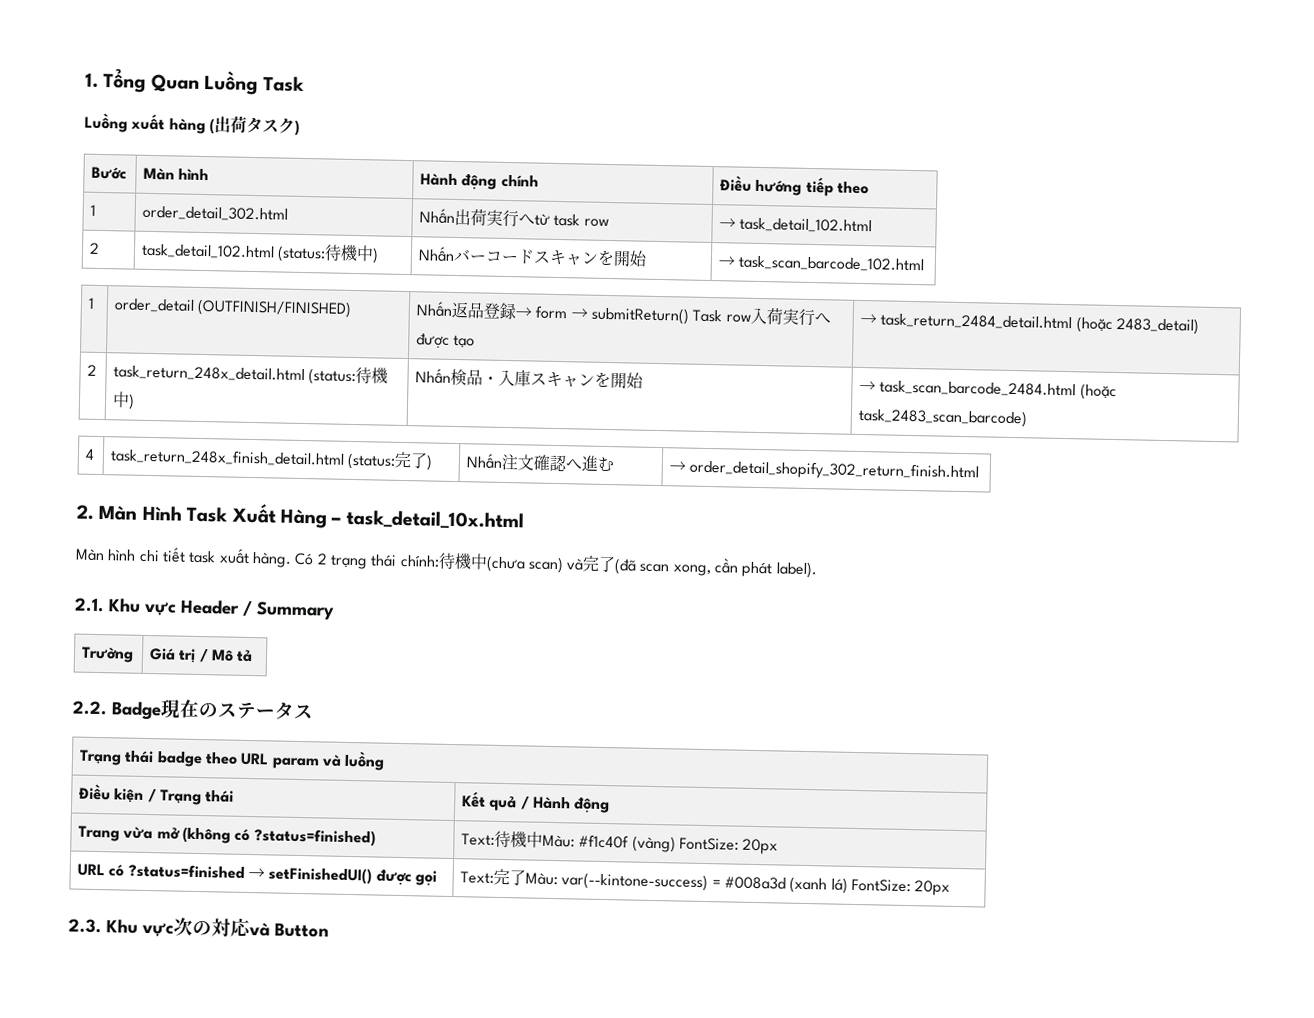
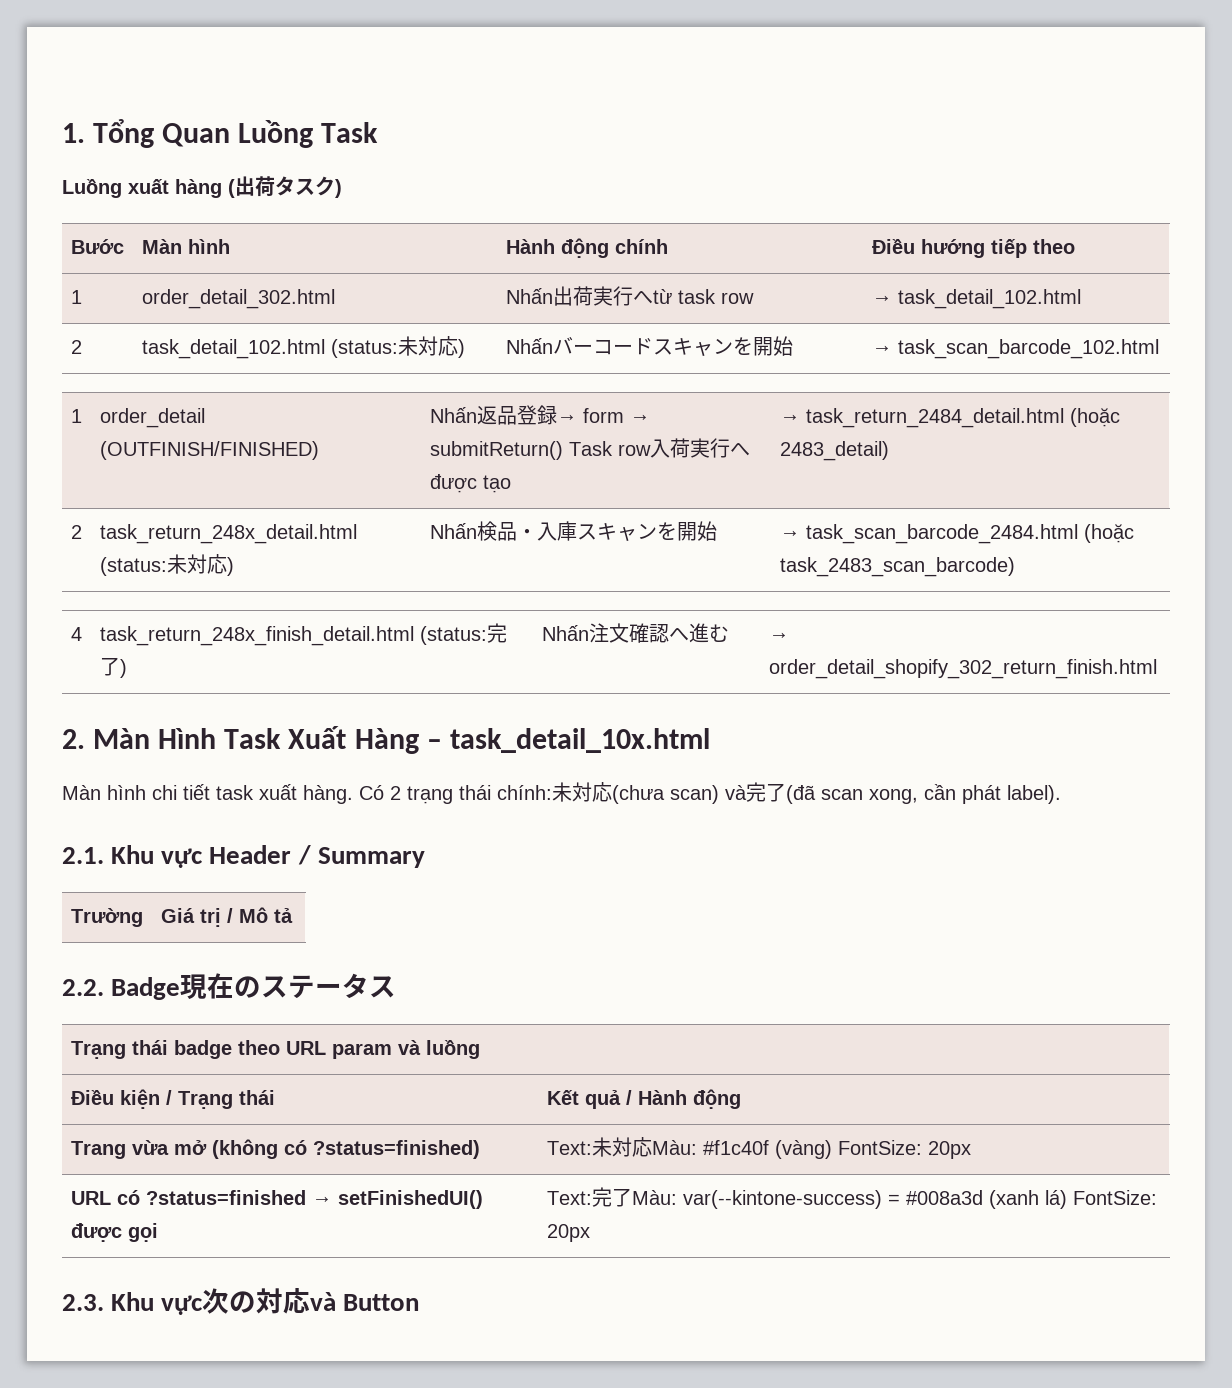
- 2 | task_detail_102.html (status:待機中) | Nhấnバーコードスキャンを開始 | → task_scan_barcode_102.html
+ 2 | task_detail_102.html (status:未対応) | Nhấnバーコードスキャンを開始 | → task_scan_barcode_102.html
- 2 | task_return_248x_detail.html (status:待機中) | Nhấn検品・入庫スキャンを開始 | → task_scan_barcode_2484.html (hoặc task_2483_scan_barcode)
+ 2 | task_return_248x_detail.html (status:未対応) | Nhấn検品・入庫スキャンを開始 | → task_scan_barcode_2484.html (hoặc task_2483_scan_barcode)
- Có 2 trạng thái chính:待機中(chưa scan) và完了(đã scan xong, cần phát label).
+ Có 2 trạng thái chính:未対応(chưa scan) và完了(đã scan xong, cần phát label).
- Trang vừa mở (không có ?status=finished) | Text:待機中Màu: #f1c40f (vàng) FontSize: 20px
+ Trang vừa mở (không có ?status=finished) | Text:未対応Màu: #f1c40f (vàng) FontSize: 20px

